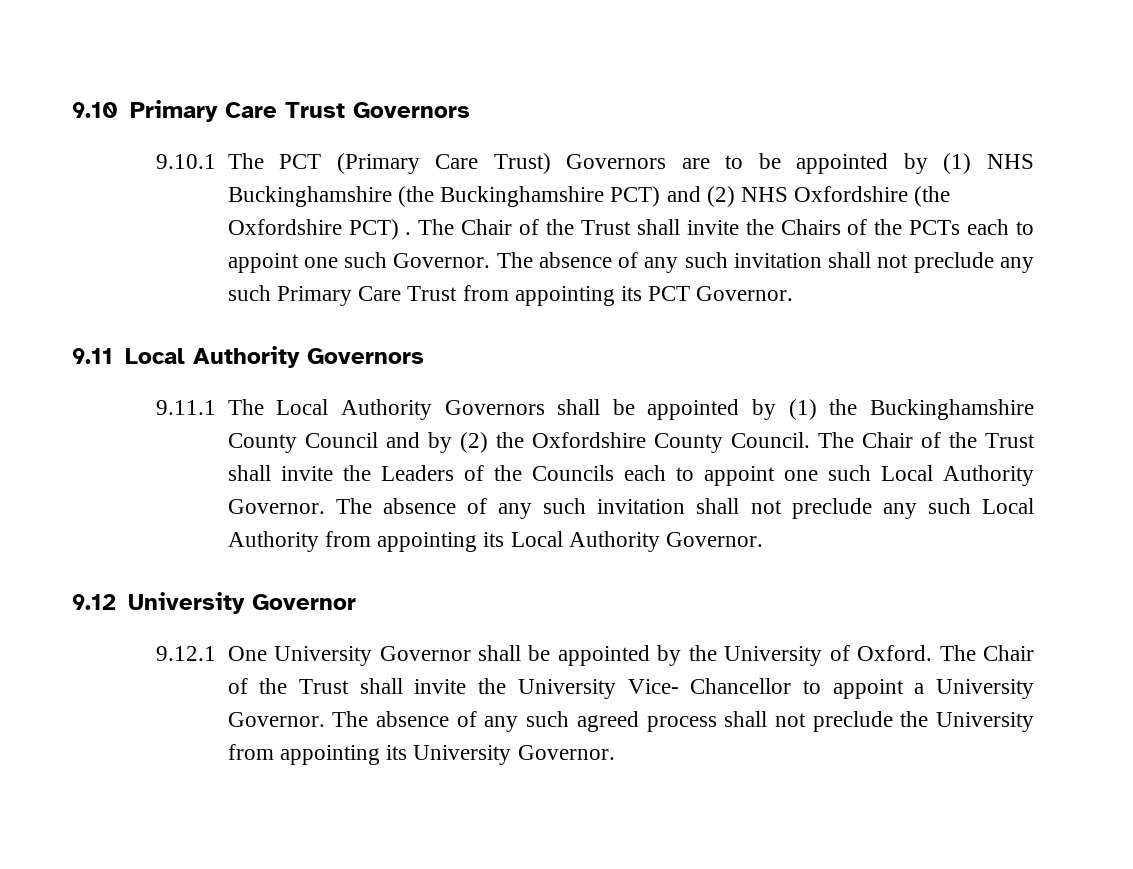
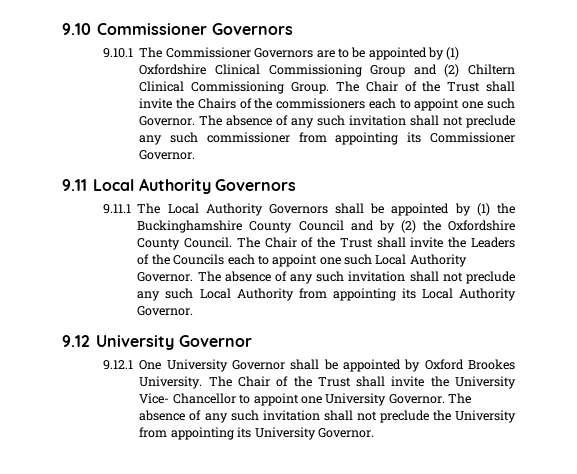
- 9.10 Primary Care Trust Governors
+ 9.10 Commissioner Governors
- 9.10.1 The PCT (Primary Care Trust) Governors are to be appointed by (1) NHS Buckinghamshire (the Buckinghamshire PCT) and (2) NHS Oxfordshire (the Oxfordshire PCT) .
+ 9.10.1 The Commissioner Governors are to be appointed by (1) Oxfordshire Clinical Commissioning Group and (2) Chiltern Clinical Commissioning Group.
- The Chair of the Trust shall invite the Chairs of the PCTs each to appoint one such Governor.
+ The Chair of the Trust shall invite the Chairs of the commissioners each to appoint one such Governor.
- The absence of any such invitation shall not preclude any such Primary Care Trust from appointing its PCT Governor.
+ The absence of any such invitation shall not preclude any such commissioner from appointing its Commissioner Governor.
- 9.12.1 One University Governor shall be appointed by the University of Oxford.
+ 9.12.1 One University Governor shall be appointed by Oxford Brookes University.
- The Chair of the Trust shall invite the University Vice- Chancellor to appoint a University Governor.
+ The Chair of the Trust shall invite the University Vice- Chancellor to appoint one University Governor.
- The absence of any such agreed process shall not preclude the University from appointing its University Governor.
+ The absence of any such invitation shall not preclude the University from appointing its University Governor.

